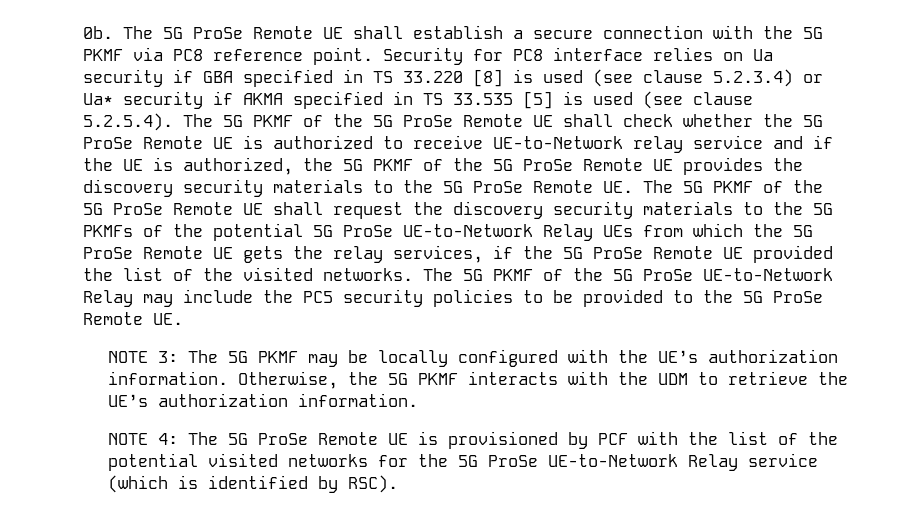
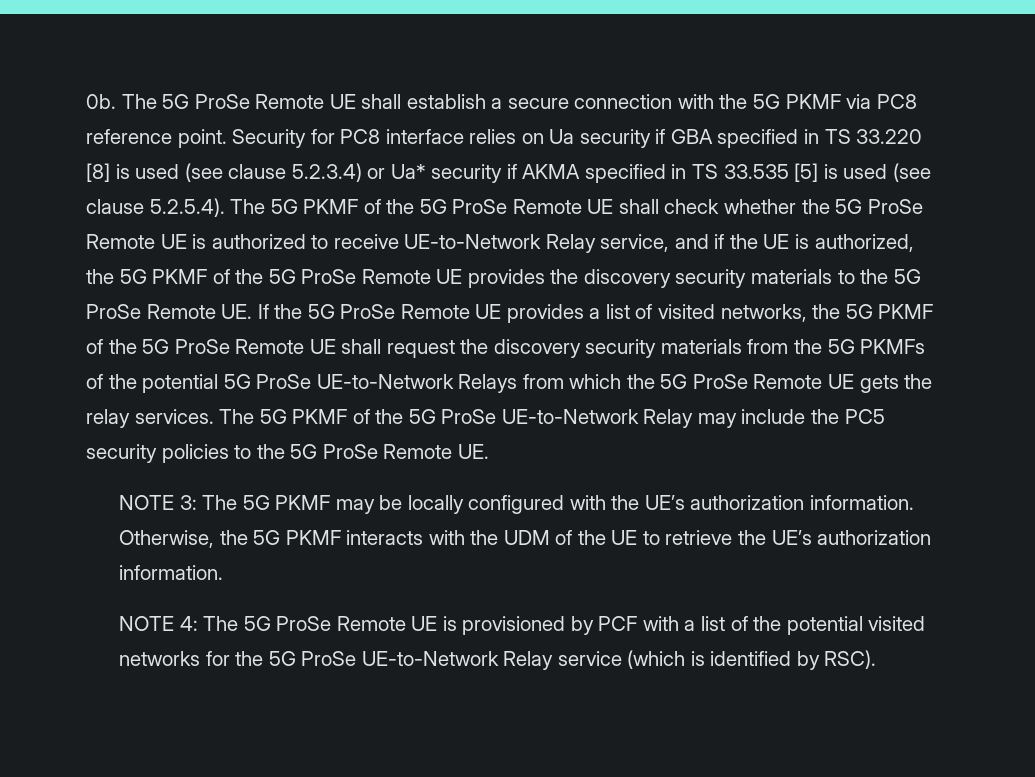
- Security for PC8 interface relies on Ua security if GBA specified in TS 33.220 [8] is used (see clause 5.2.3.4) or Ua* security if AKMA specified in TS 33.535 [5] is used (see clause 5.2.5.4). The 5G PKMF of the 5G ProSe Remote UE shall check whether the 5G ProSe Remote UE is authorized to receive UE-to-Network relay service and if the UE is authorized, the 5G PKMF of the 5G ProSe Remote UE provides the discovery security materials to the 5G ProSe Remote UE. The 5G PKMF of the 5G ProSe Remote UE shall request the discovery security materials to the 5G PKMFs of the potential 5G ProSe UE-to-Network Relay UEs from which the 5G ProSe Remote UE gets the relay services, if the 5G ProSe Remote UE provided the list of the visited networks.
+ Security for PC8 interface relies on Ua security if GBA specified in TS 33.220 [8] is used (see clause 5.2.3.4) or Ua* security if AKMA specified in TS 33.535 [5] is used (see clause 5.2.5.4). The 5G PKMF of the 5G ProSe Remote UE shall check whether the 5G ProSe Remote UE is authorized to receive UE-to-Network Relay service, and if the UE is authorized, the 5G PKMF of the 5G ProSe Remote UE provides the discovery security materials to the 5G ProSe Remote UE. If the 5G ProSe Remote UE provides a list of visited networks, the 5G PKMF of the 5G ProSe Remote UE shall request the discovery security materials from the 5G PKMFs of the potential 5G ProSe UE-to-Network Relays from which the 5G ProSe Remote UE gets the relay services.
- The 5G PKMF of the 5G ProSe UE-to-Network Relay may include the PC5 security policies to be provided to the 5G ProSe Remote UE.
+ The 5G PKMF of the 5G ProSe UE-to-Network Relay may include the PC5 security policies to the 5G ProSe Remote UE.
- Otherwise, the 5G PKMF interacts with the UDM to retrieve the UE’s authorization information.
+ Otherwise, the 5G PKMF interacts with the UDM of the UE to retrieve the UE’s authorization information.
- NOTE 4: The 5G ProSe Remote UE is provisioned by PCF with the list of the potential visited networks for the 5G ProSe UE-to-Network Relay service (which is identified by RSC).
+ NOTE 4: The 5G ProSe Remote UE is provisioned by PCF with a list of the potential visited networks for the 5G ProSe UE-to-Network Relay service (which is identified by RSC).

